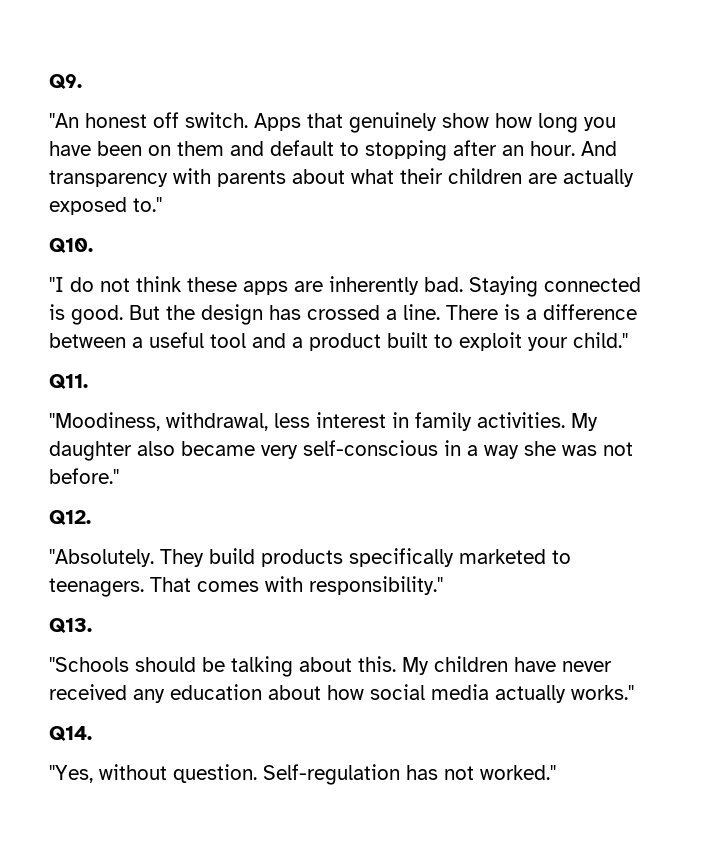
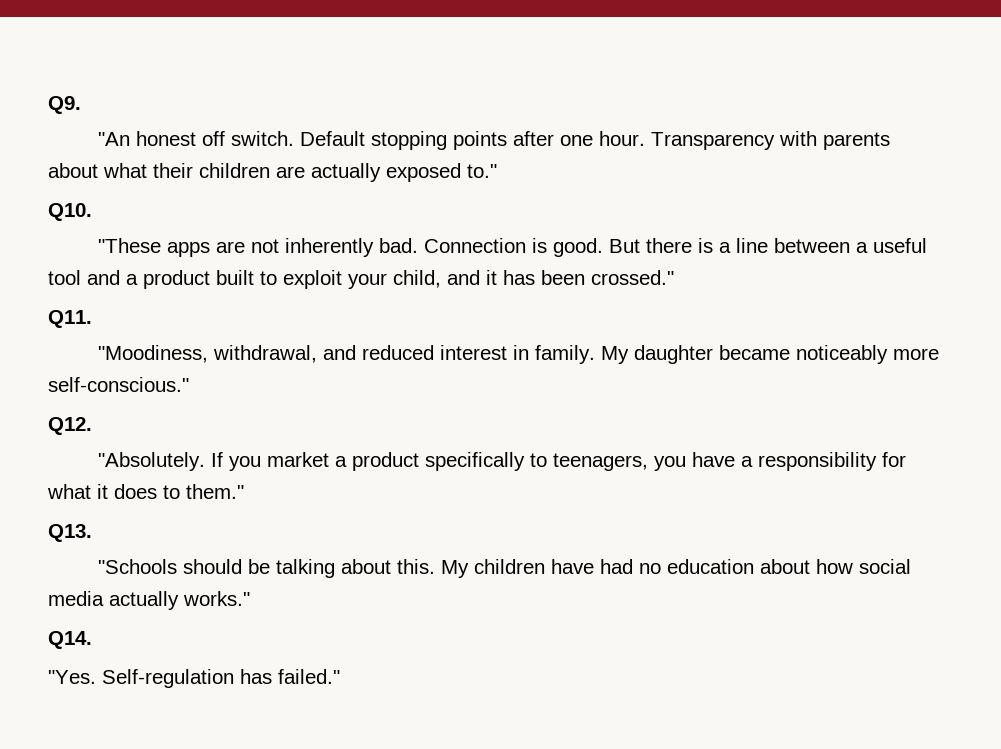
- Apps that genuinely show how long you have been on them and default to stopping after an hour. And transparency with parents about what their children are actually exposed to."
+ Default stopping points after one hour. Transparency with parents about what their children are actually exposed to."
- "I do not think these apps are inherently bad.
+ "These apps are not inherently bad.
- Staying connected is good.
+ Connection is good.
- But the design has crossed a line. There is a difference between a useful tool and a product built to exploit your child."
+ But there is a line between a useful tool and a product built to exploit your child, and it has been crossed."
  Q11.
- "Moodiness, withdrawal, less interest in family activities. My daughter also became very self-conscious in a way she was not before."
+ "Moodiness, withdrawal, and reduced interest in family. My daughter became noticeably more self-conscious."
  Q12.
- "Absolutely. They build products specifically marketed to teenagers. That comes with responsibility."
+ "Absolutely. If you market a product specifically to teenagers, you have a responsibility for what it does to them."
- My children have never received any education about how social media actually works."
+ My children have had no education about how social media actually works."
- "Yes, without question. Self-regulation has not worked."
+ "Yes. Self-regulation has failed."

